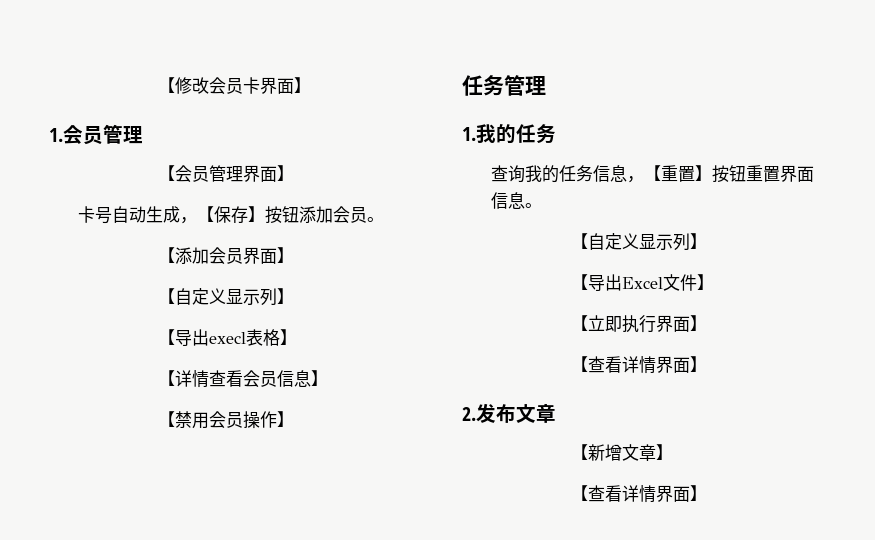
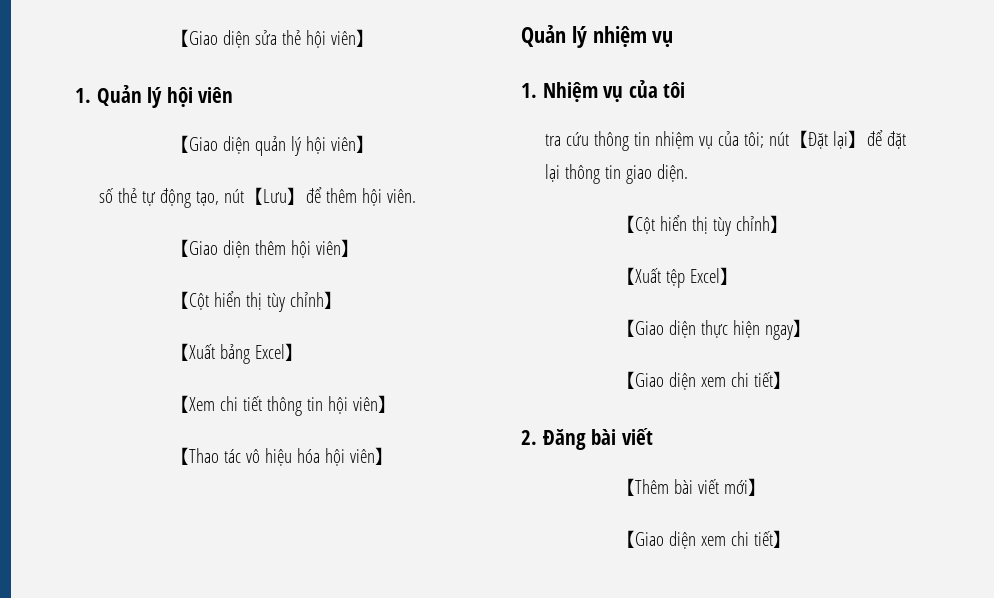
- 【修改会员卡界面】
- 1.会员管理
- 【会员管理界面】
- 卡号自动生成，【保存】按钮添加会员。
- 【添加会员界面】
- 【自定义显示列】
- 【导出execl表格】
- 【详情查看会员信息】
- 【禁用会员操作】
- 任务管理
- 1.我的任务
- 查询我的任务信息，【重置】按钮重置界面信息。
- 【自定义显示列】
- 【导出Excel文件】
- 【立即执行界面】
- 【查看详情界面】
- 2.发布文章
- 【新增文章】
- 【查看详情界面】
+ 【Giao diện sửa thẻ hội viên】
+ 1. Quản lý hội viên
+ 【Giao diện quản lý hội viên】
+ số thẻ tự động tạo, nút【Lưu】để thêm hội viên.
+ 【Giao diện thêm hội viên】
+ 【Cột hiển thị tùy chỉnh】
+ 【Xuất bảng Excel】
+ 【Xem chi tiết thông tin hội viên】
+ 【Thao tác vô hiệu hóa hội viên】
+ Quản lý nhiệm vụ
+ 1. Nhiệm vụ của tôi
+ tra cứu thông tin nhiệm vụ của tôi; nút【Đặt lại】để đặt lại thông tin giao diện.
+ 【Cột hiển thị tùy chỉnh】
+ 【Xuất tệp Excel】
+ 【Giao diện thực hiện ngay】
+ 【Giao diện xem chi tiết】
+ 2. Đăng bài viết
+ 【Thêm bài viết mới】
+ 【Giao diện xem chi tiết】

